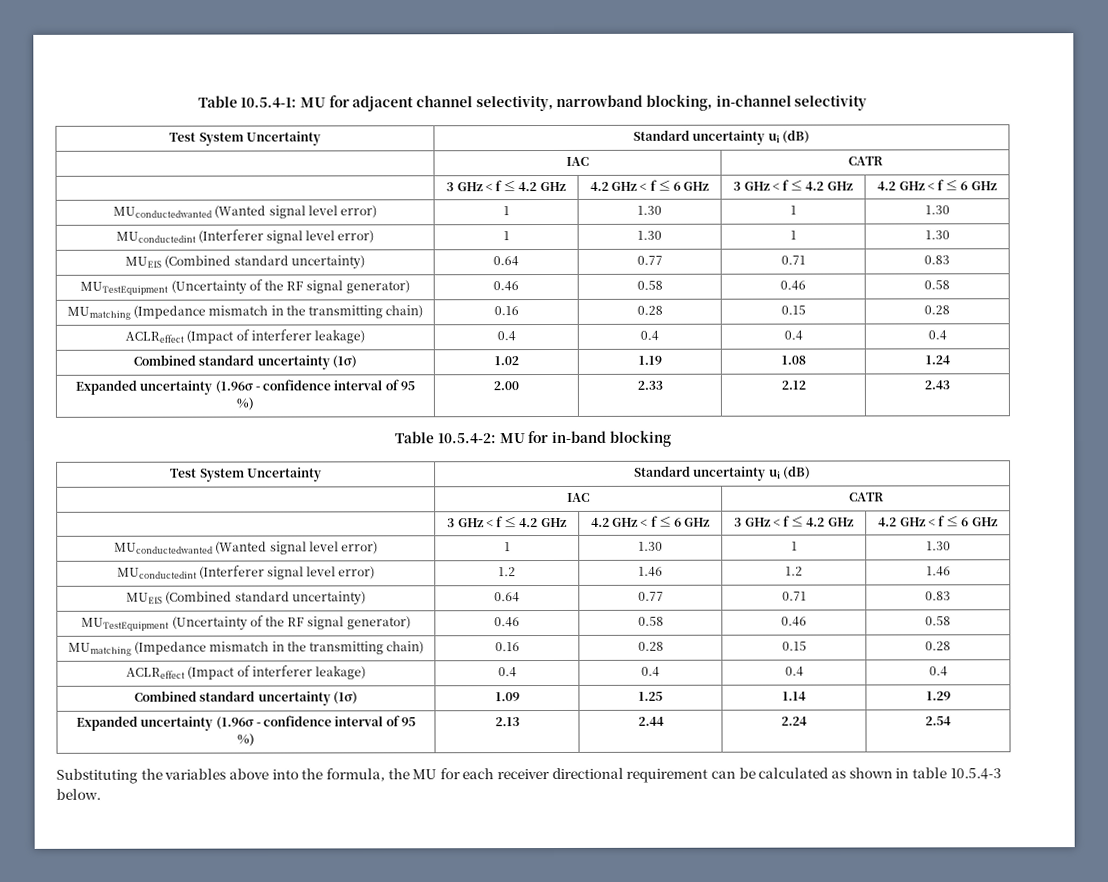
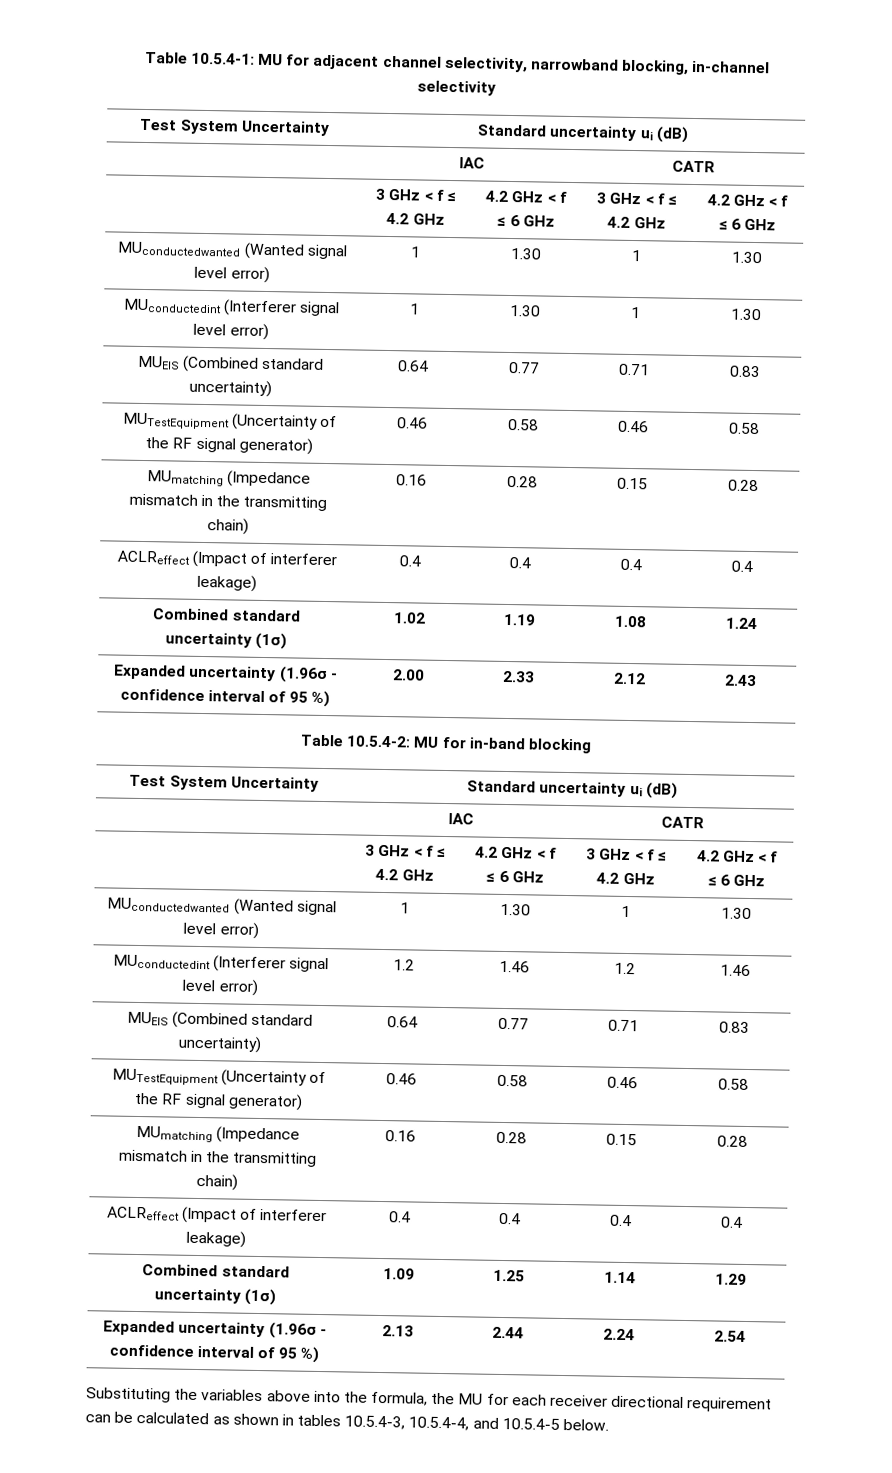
- Substituting the variables above into the formula, the MU for each receiver directional requirement can be calculated as shown in table 10.5.4-3 below.
+ Substituting the variables above into the formula, the MU for each receiver directional requirement can be calculated as shown in tables 10.5.4-3, 10.5.4-4, and 10.5.4-5 below.

